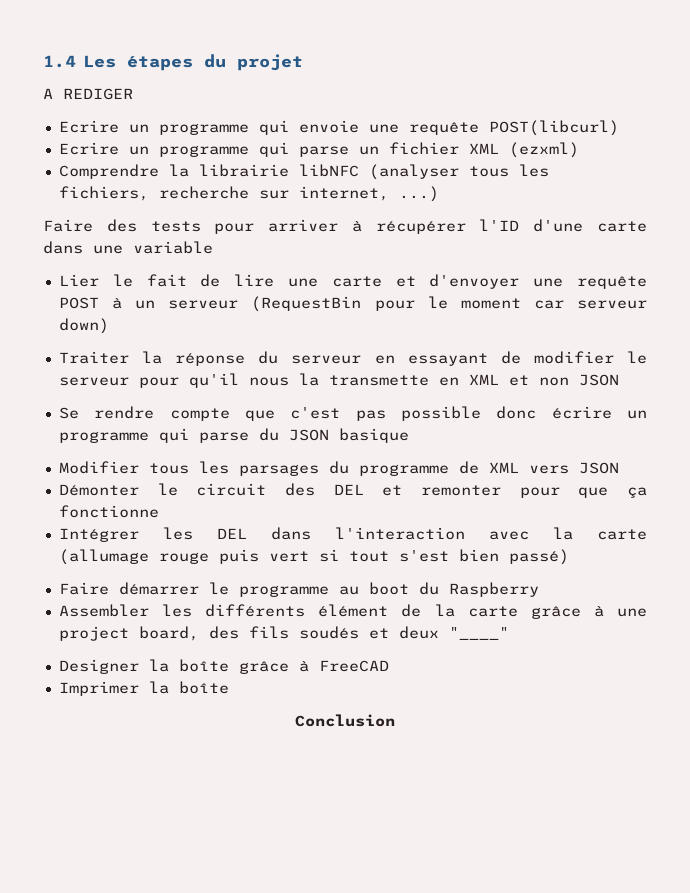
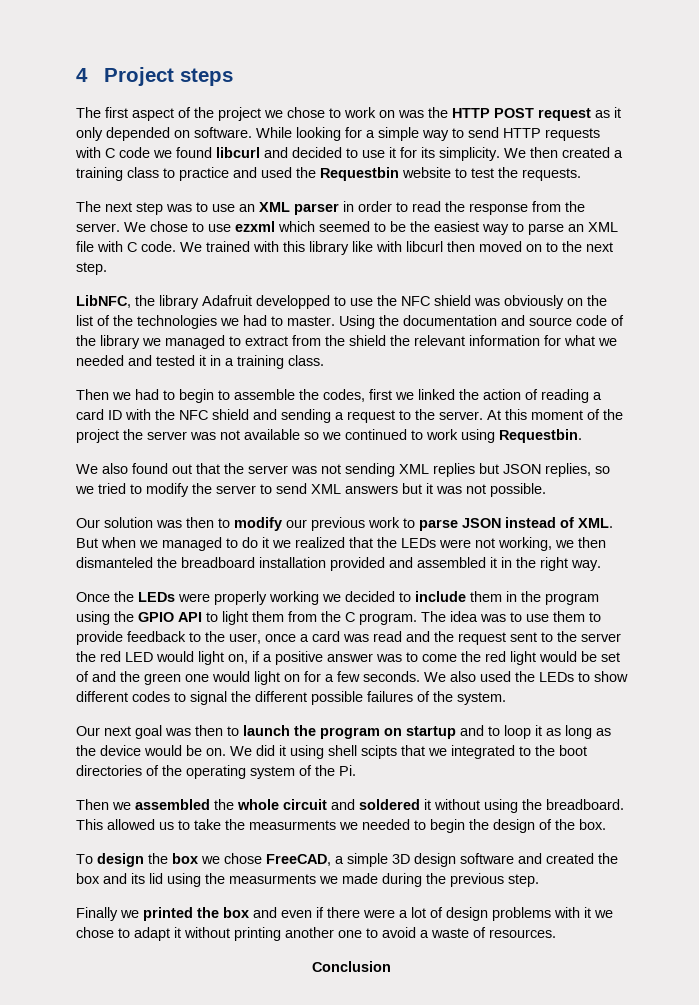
- 1.4 Les étapes du projet
- A REDIGER
- Ecrire un programme qui envoie une requête POST(libcurl)
- Ecrire un programme qui parse un fichier XML (ezxml)
- Comprendre la librairie libNFC (analyser tous les fichiers, recherche sur internet, ...)
- Faire des tests pour arriver à récupérer l'ID d'une carte dans une variable
- Lier le fait de lire une carte et d'envoyer une requête POST à un serveur (RequestBin pour le moment car serveur down)
- Traiter la réponse du serveur en essayant de modifier le serveur pour qu'il nous la transmette en XML et non JSON
- Se rendre compte que c'est pas possible donc écrire un programme qui parse du JSON basique
- Modifier tous les parsages du programme de XML vers JSON
- Démonter le circuit des DEL et remonter pour que ça fonctionne
- Intégrer les DEL dans l'interaction avec la carte (allumage rouge puis vert si tout s'est bien passé)
- Faire démarrer le programme au boot du Raspberry
- Assembler les différents élément de la carte grâce à une project board, des fils soudés et deux "____"
- Designer la boîte grâce à FreeCAD
- Imprimer la boîte
+ 4 Project steps
+ The first aspect of the project we chose to work on was the HTTP POST request as it only depended on software. While looking for a simple way to send HTTP requests with C code we found libcurl and decided to use it for its simplicity. We then created a training class to practice and used the Requestbin website to test the requests.
+ The next step was to use an XML parser in order to read the response from the server. We chose to use ezxml which seemed to be the easiest way to parse an XML file with C code. We trained with this library like with libcurl then moved on to the next step.
+ LibNFC, the library Adafruit developped to use the NFC shield was obviously on the list of the technologies we had to master. Using the documentation and source code of the library we managed to extract from the shield the relevant information for what we needed and tested it in a training class.
+ Then we had to begin to assemble the codes, first we linked the action of reading a card ID with the NFC shield and sending a request to the server. At this moment of the project the server was not available so we continued to work using Requestbin.
+ We also found out that the server was not sending XML replies but JSON replies, so we tried to modify the server to send XML answers but it was not possible.
+ Our solution was then to modify our previous work to parse JSON instead of XML. But when we managed to do it we realized that the LEDs were not working, we then dismanteled the breadboard installation provided and assembled it in the right way.
+ Once the LEDs were properly working we decided to include them in the program using the GPIO API to light them from the C program. The idea was to use them to provide feedback to the user, once a card was read and the request sent to the server the red LED would light on, if a positive answer was to come the red light would be set of and the green one would light on for a few seconds. We also used the LEDs to show different codes to signal the different possible failures of the system.
+ Our next goal was then to launch the program on startup and to loop it as long as the device would be on. We did it using shell scipts that we integrated to the boot directories of the operating system of the Pi.
+ Then we assembled the whole circuit and soldered it without using the breadboard. This allowed us to take the measurments we needed to begin the design of the box.
+ To design the box we chose FreeCAD, a simple 3D design software and created the box and its lid using the measurments we made during the previous step.
+ Finally we printed the box and even if there were a lot of design problems with it we chose to adapt it without printing another one to avoid a waste of resources.

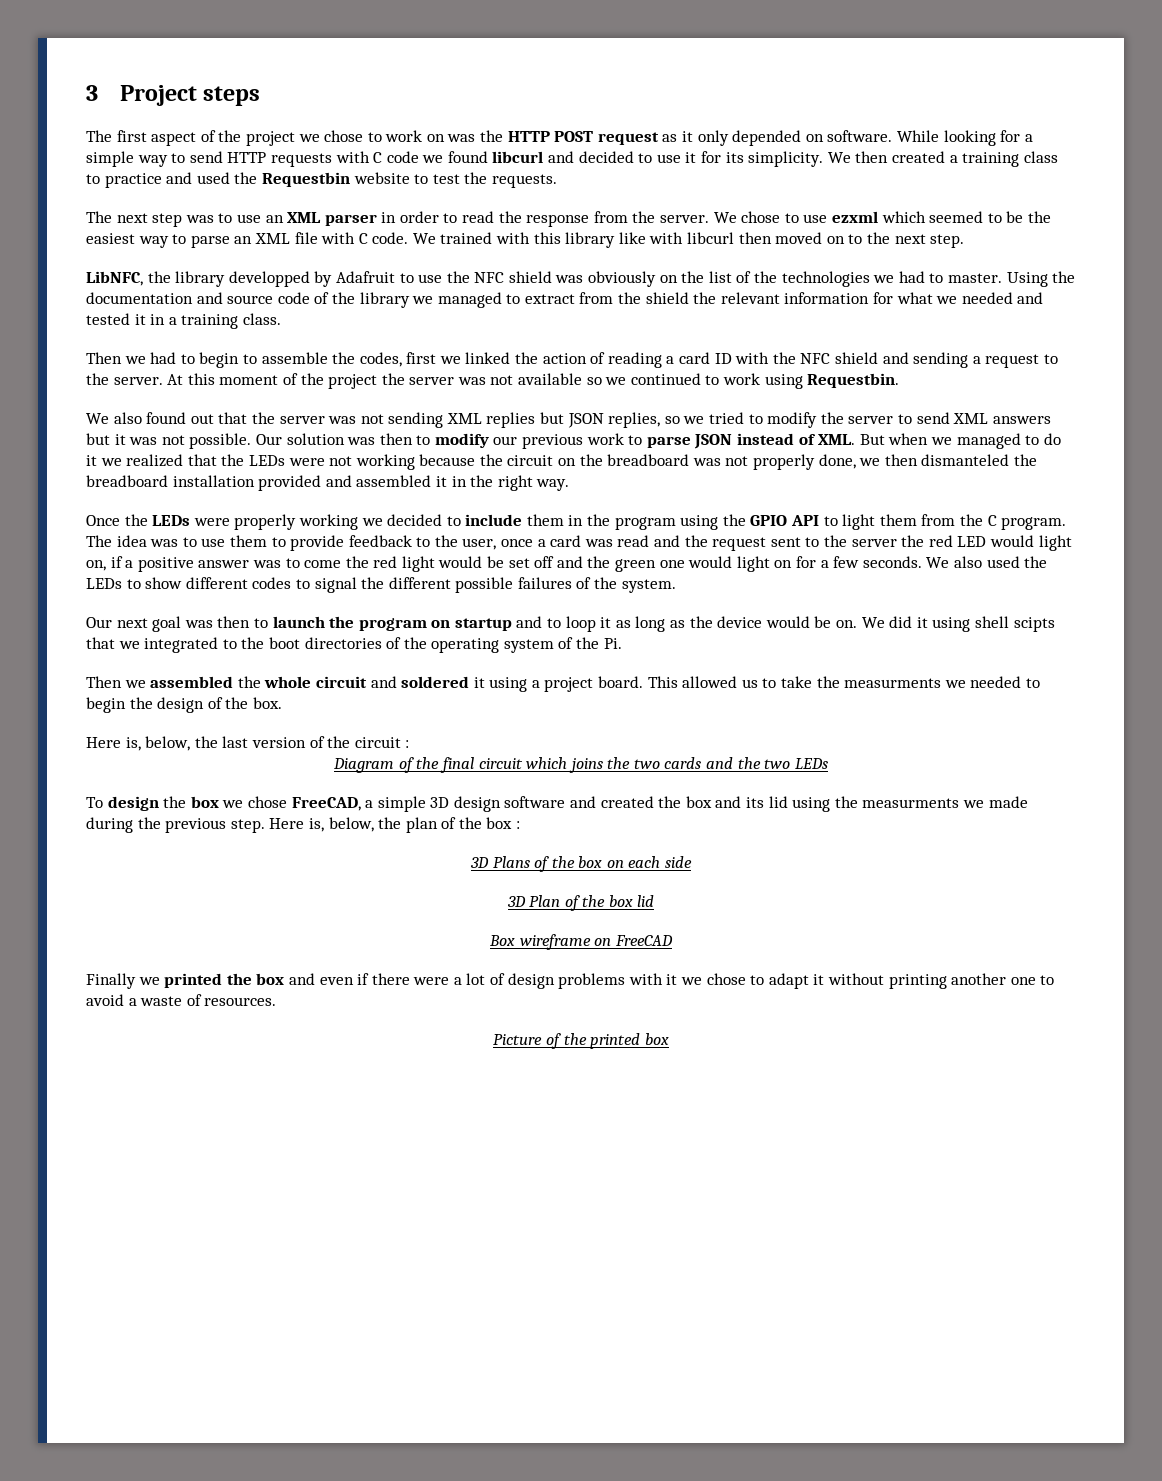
- 4 Project steps
+ 3 Project steps
- LibNFC, the library Adafruit developped to use the NFC shield was obviously on the list of the technologies we had to master.
+ LibNFC, the library developped by Adafruit to use the NFC shield was obviously on the list of the technologies we had to master.
- We also found out that the server was not sending XML replies but JSON replies, so we tried to modify the server to send XML answers but it was not possible.
- Our solution was then to modify our previous work to parse JSON instead of XML. But when we managed to do it we realized that the LEDs were not working, we then dismanteled the breadboard installation provided and assembled it in the right way.
+ We also found out that the server was not sending XML replies but JSON replies, so we tried to modify the server to send XML answers but it was not possible. Our solution was then to modify our previous work to parse JSON instead of XML. But when we managed to do it we realized that the LEDs were not working because the circuit on the breadboard was not properly done, we then dismanteled the breadboard installation provided and assembled it in the right way.
- The idea was to use them to provide feedback to the user, once a card was read and the request sent to the server the red LED would light on, if a positive answer was to come the red light would be set of and the green one would light on for a few seconds.
+ The idea was to use them to provide feedback to the user, once a card was read and the request sent to the server the red LED would light on, if a positive answer was to come the red light would be set off and the green one would light on for a few seconds.
- Then we assembled the whole circuit and soldered it without using the breadboard.
+ Then we assembled the whole circuit and soldered it using a project board.
+ Here is, below, the last version of the circuit :
+ Diagram of the final circuit which joins the two cards and the two LEDs
+ Here is, below, the plan of the box :
+ 3D Plans of the box on each side
+ 3D Plan of the box lid
+ Box wireframe on FreeCAD
- Conclusion
+ Picture of the printed box

